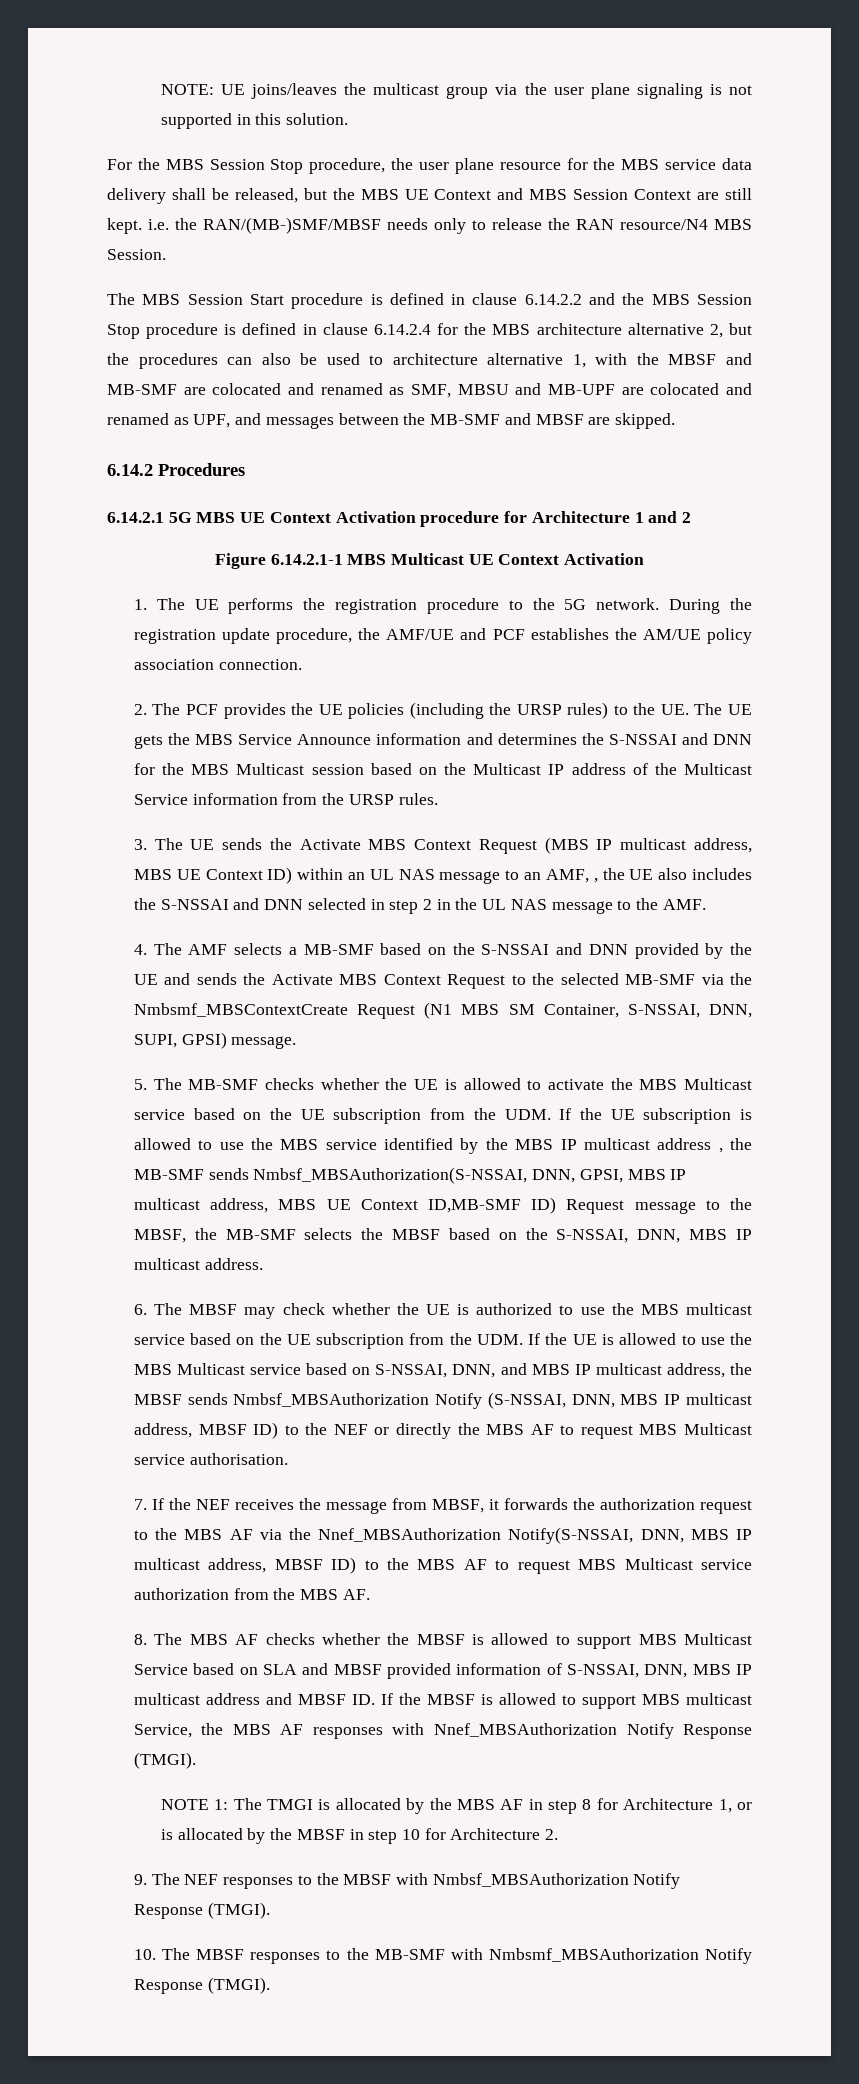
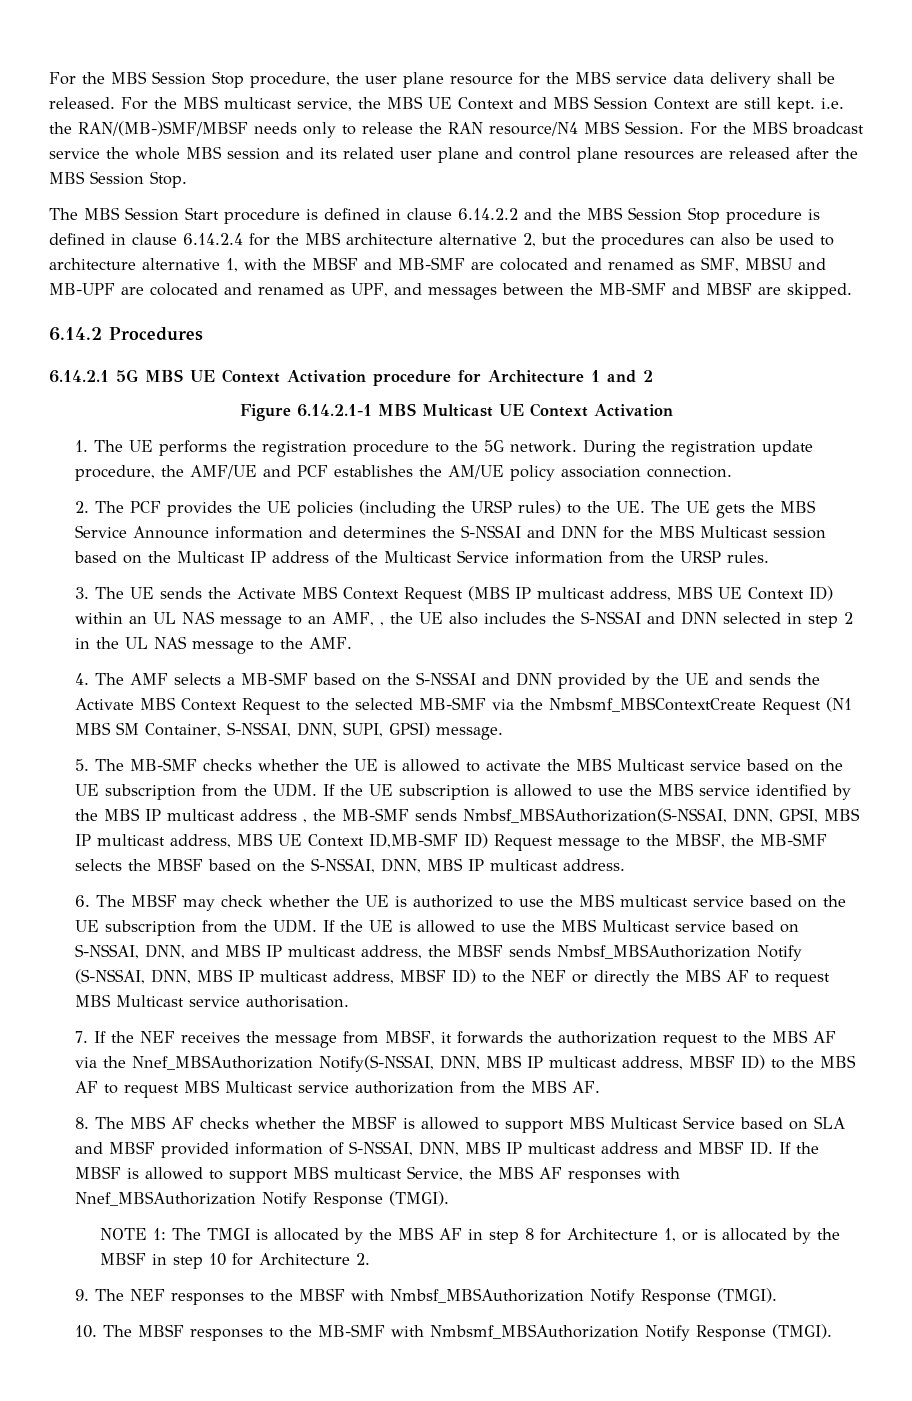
- NOTE: UE joins/leaves the multicast group via the user plane signaling is not supported in this solution.
- For the MBS Session Stop procedure, the user plane resource for the MBS service data delivery shall be released, but the MBS UE Context and MBS Session Context are still kept. i.e. the RAN/(MB-)SMF/MBSF needs only to release the RAN resource/N4 MBS Session.
+ For the MBS Session Stop procedure, the user plane resource for the MBS service data delivery shall be released. For the MBS multicast service, the MBS UE Context and MBS Session Context are still kept. i.e. the RAN/(MB-)SMF/MBSF needs only to release the RAN resource/N4 MBS Session. For the MBS broadcast service the whole MBS session and its related user plane and control plane resources are released after the MBS Session Stop.

